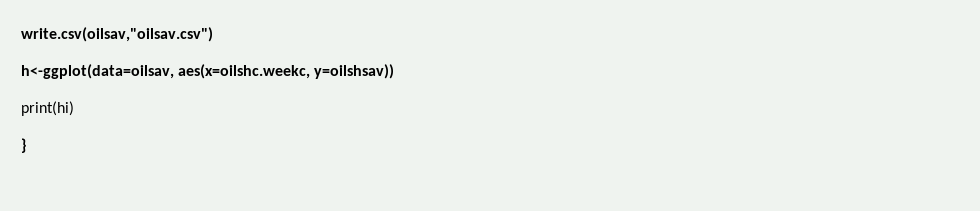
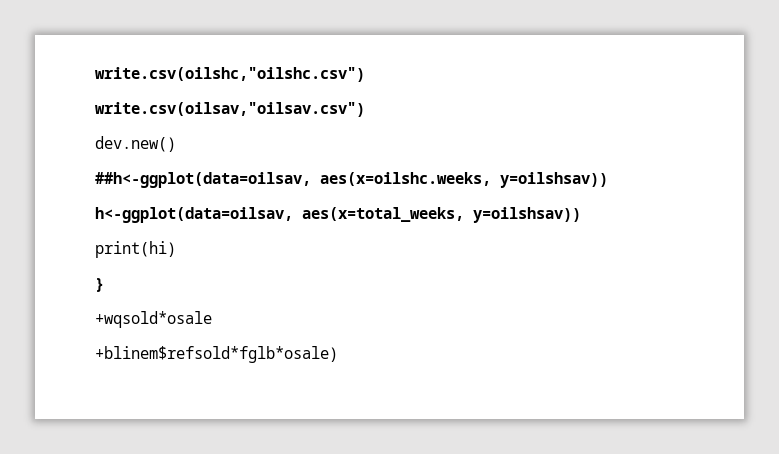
+ write.csv(oilshc,"oilshc.csv")
+ dev.new()
+ ##h<-ggplot(data=oilsav, aes(x=oilshc.weeks, y=oilshsav))
- h<-ggplot(data=oilsav, aes(x=oilshc.weekc, y=oilshsav))
+ h<-ggplot(data=oilsav, aes(x=total_weeks, y=oilshsav))
+ +wqsold*osale
+ +blinem$refsold*fglb*osale)

